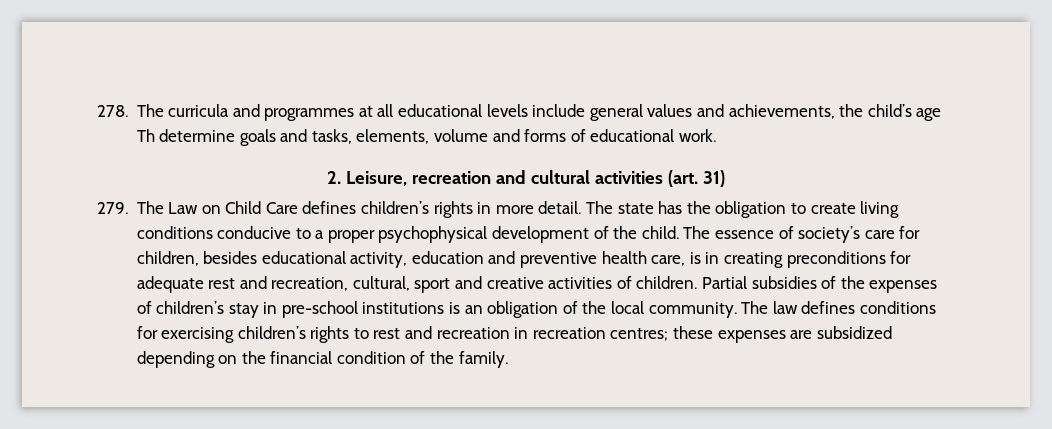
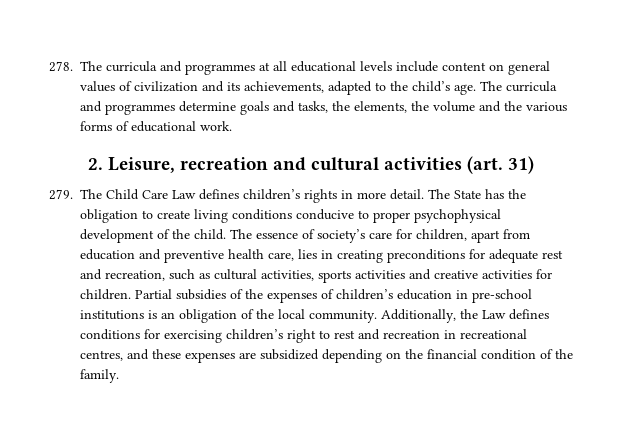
- 278. The curricula and programmes at all educational levels include general values and achievements, the child’s age Th determine goals and tasks, elements, volume and forms of educational work.
+ 278. The curricula and programmes at all educational levels include content on general values of civilization and its achievements, adapted to the child’s age. The curricula and programmes determine goals and tasks, the elements, the volume and the various forms of educational work.
- 279. The Law on Child Care defines children’s rights in more detail.
+ 279. The Child Care Law defines children’s rights in more detail.
- The state has the obligation to create living conditions conducive to a proper psychophysical development of the child.
+ The State has the obligation to create living conditions conducive to proper psychophysical development of the child.
- The essence of society’s care for children, besides educational activity, education and preventive health care, is in creating preconditions for adequate rest and recreation, cultural, sport and creative activities of children.
+ The essence of society’s care for children, apart from education and preventive health care, lies in creating preconditions for adequate rest and recreation, such as cultural activities, sports activities and creative activities for children.
- Partial subsidies of the expenses of children’s stay in pre-school institutions is an obligation of the local community.
+ Partial subsidies of the expenses of children’s education in pre-school institutions is an obligation of the local community.
- The law defines conditions for exercising children’s rights to rest and recreation in recreation centres; these expenses are subsidized depending on the financial condition of the family.
+ Additionally, the Law defines conditions for exercising children’s right to rest and recreation in recreational centres, and these expenses are subsidized depending on the financial condition of the family.

